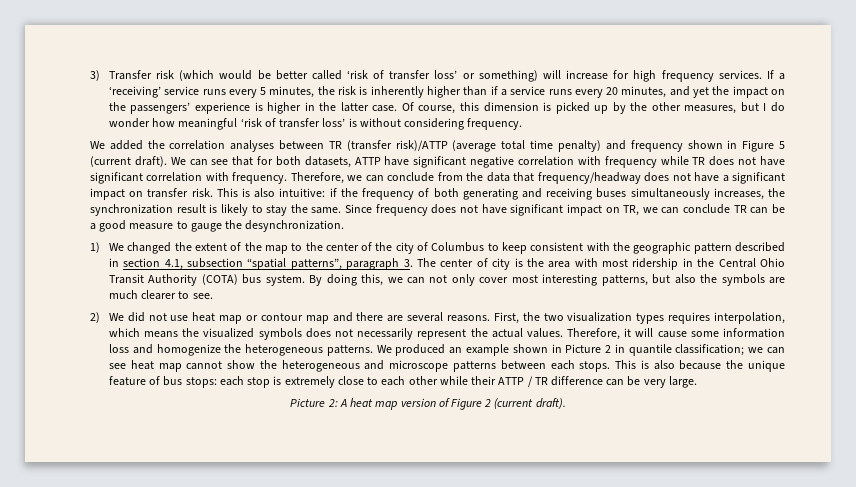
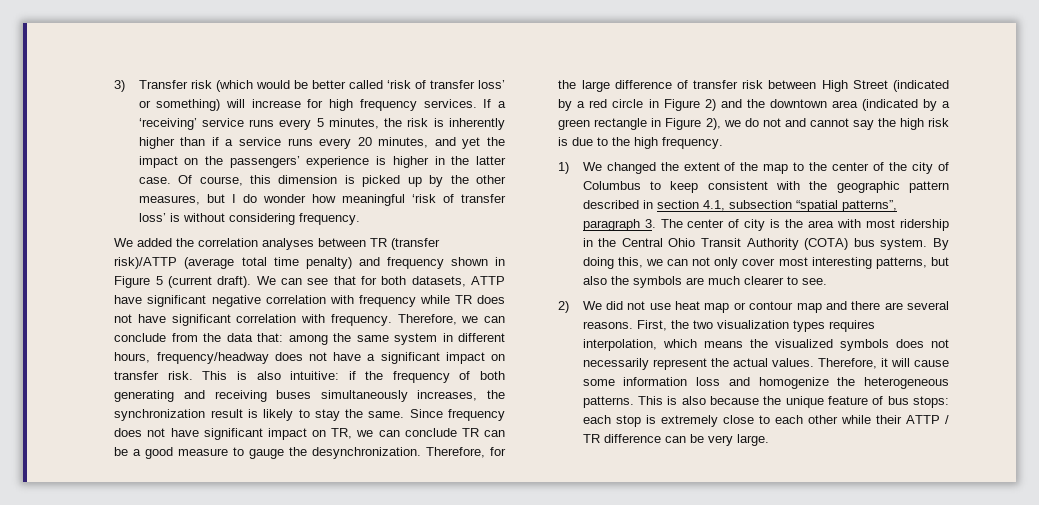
- Therefore, we can conclude from the data that frequency/headway does not have a significant impact on transfer risk.
+ Therefore, we can conclude from the data that: among the same system in different hours, frequency/headway does not have a significant impact on transfer risk.
+ Therefore, for the large difference of transfer risk between High Street (indicated by a red circle in Figure 2) and the downtown area (indicated by a green rectangle in Figure 2), we do not and cannot say the high risk is due to the high frequency.
- We produced an example shown in Picture 2 in quantile classification; we can see heat map cannot show the heterogeneous and microscope patterns between each stops.
- Picture 2: A heat map version of Figure 2 (current draft).

